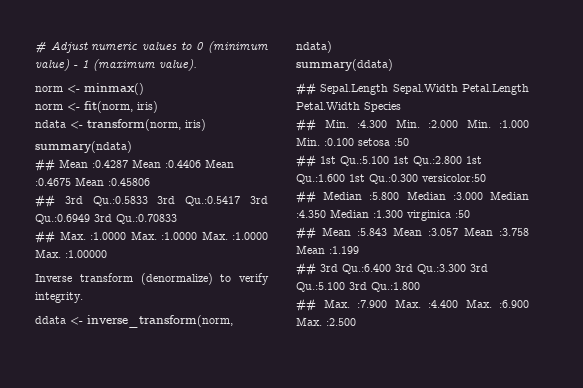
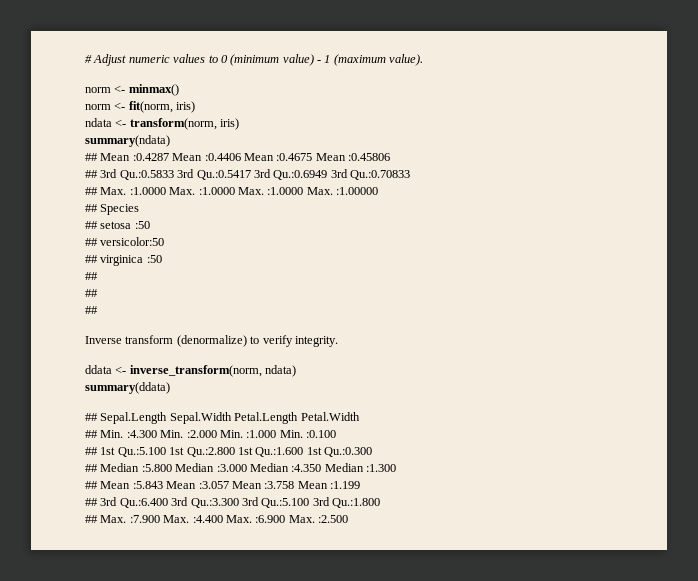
+ ## Species
+ ## setosa :50
+ ## versicolor:50
+ ## virginica :50
+ ##
+ ##
+ ##
- ## Sepal.Length Sepal.Width Petal.Length Petal.Width Species
+ ## Sepal.Length Sepal.Width Petal.Length Petal.Width
- ## Min. :4.300 Min. :2.000 Min. :1.000 Min. :0.100 setosa :50
+ ## Min. :4.300 Min. :2.000 Min. :1.000 Min. :0.100
- ## 1st Qu.:5.100 1st Qu.:2.800 1st Qu.:1.600 1st Qu.:0.300 versicolor:50
+ ## 1st Qu.:5.100 1st Qu.:2.800 1st Qu.:1.600 1st Qu.:0.300
- ## Median :5.800 Median :3.000 Median :4.350 Median :1.300 virginica :50
+ ## Median :5.800 Median :3.000 Median :4.350 Median :1.300

